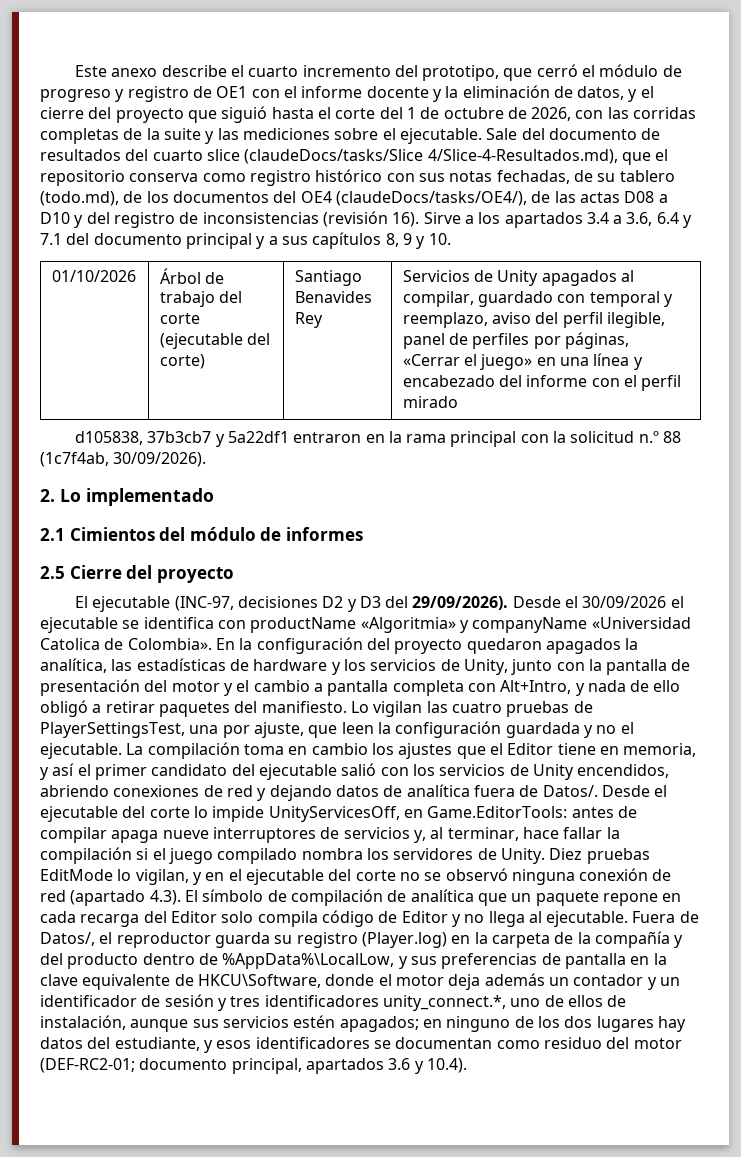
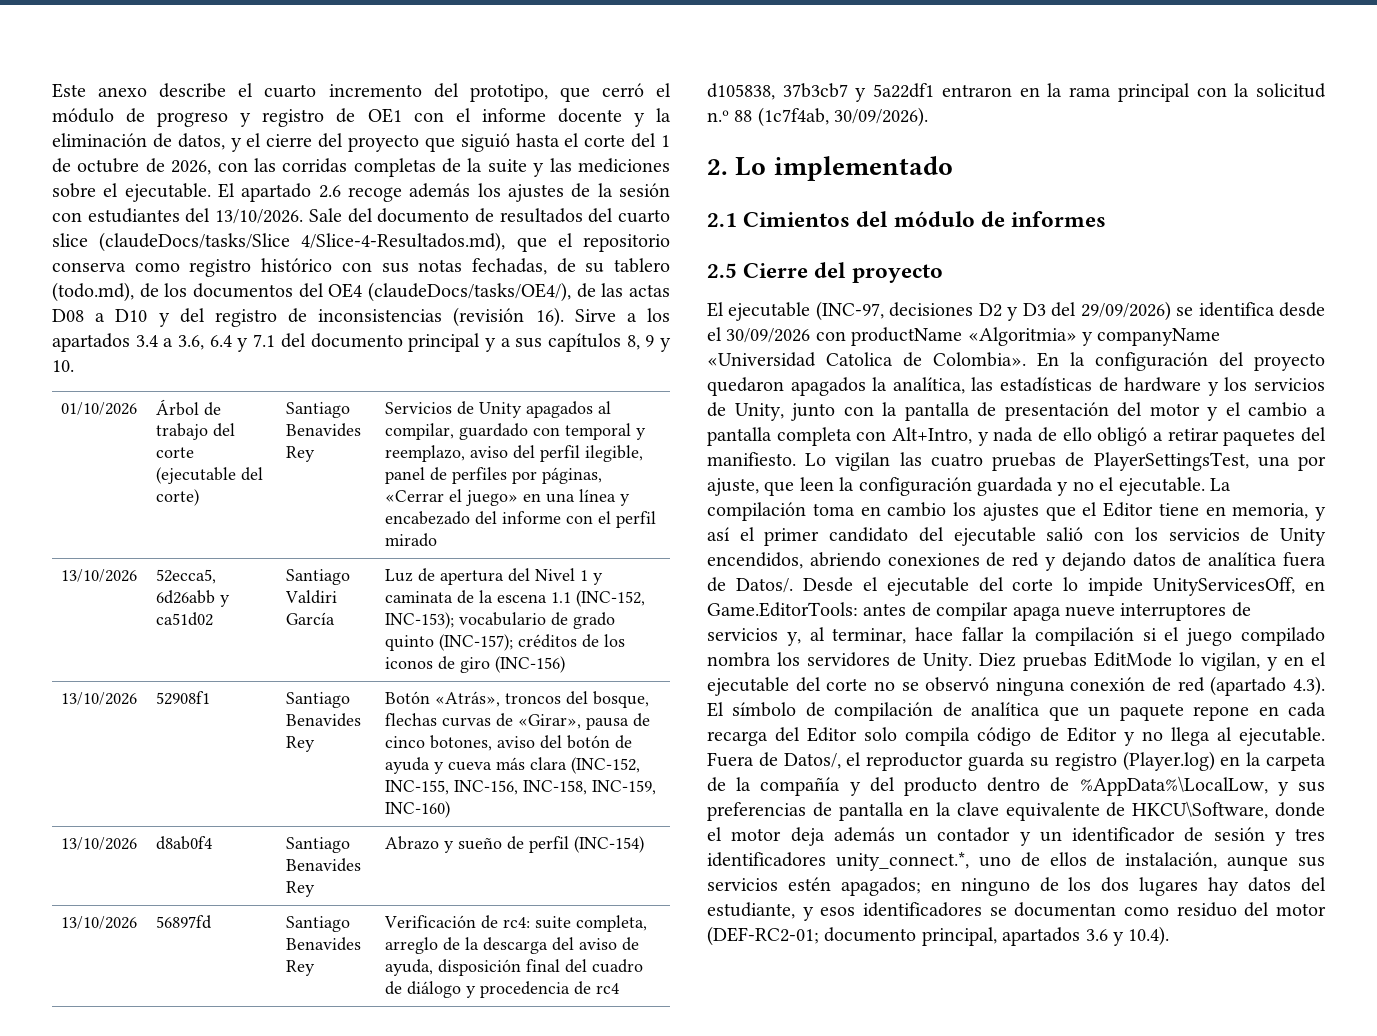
+ El apartado 2.6 recoge además los ajustes de la sesión con estudiantes del 13/10/2026.
+ 13/10/2026 | 52ecca5, 6d26abb y ca51d02 | Santiago Valdiri García | Luz de apertura del Nivel 1 y caminata de la escena 1.1 (INC-152, INC-153); vocabulario de grado quinto (INC-157); créditos de los iconos de giro (INC-156)
+ 13/10/2026 | 52908f1 | Santiago Benavides Rey | Botón «Atrás», troncos del bosque, flechas curvas de «Girar», pausa de cinco botones, aviso del botón de ayuda y cueva más clara (INC-152, INC-155, INC-156, INC-158, INC-159, INC-160)
+ 13/10/2026 | d8ab0f4 | Santiago Benavides Rey | Abrazo y sueño de perfil (INC-154)
+ 13/10/2026 | 56897fd | Santiago Benavides Rey | Verificación de rc4: suite completa, arreglo de la descarga del aviso de ayuda, disposición final del cuadro de diálogo y procedencia de rc4
- El ejecutable (INC-97, decisiones D2 y D3 del 29/09/2026). Desde el 30/09/2026 el ejecutable se identifica con productName «Algoritmia» y companyName «Universidad Catolica de Colombia».
+ El ejecutable (INC-97, decisiones D2 y D3 del 29/09/2026) se identifica desde el 30/09/2026 con productName «Algoritmia» y companyName «Universidad Catolica de Colombia».

